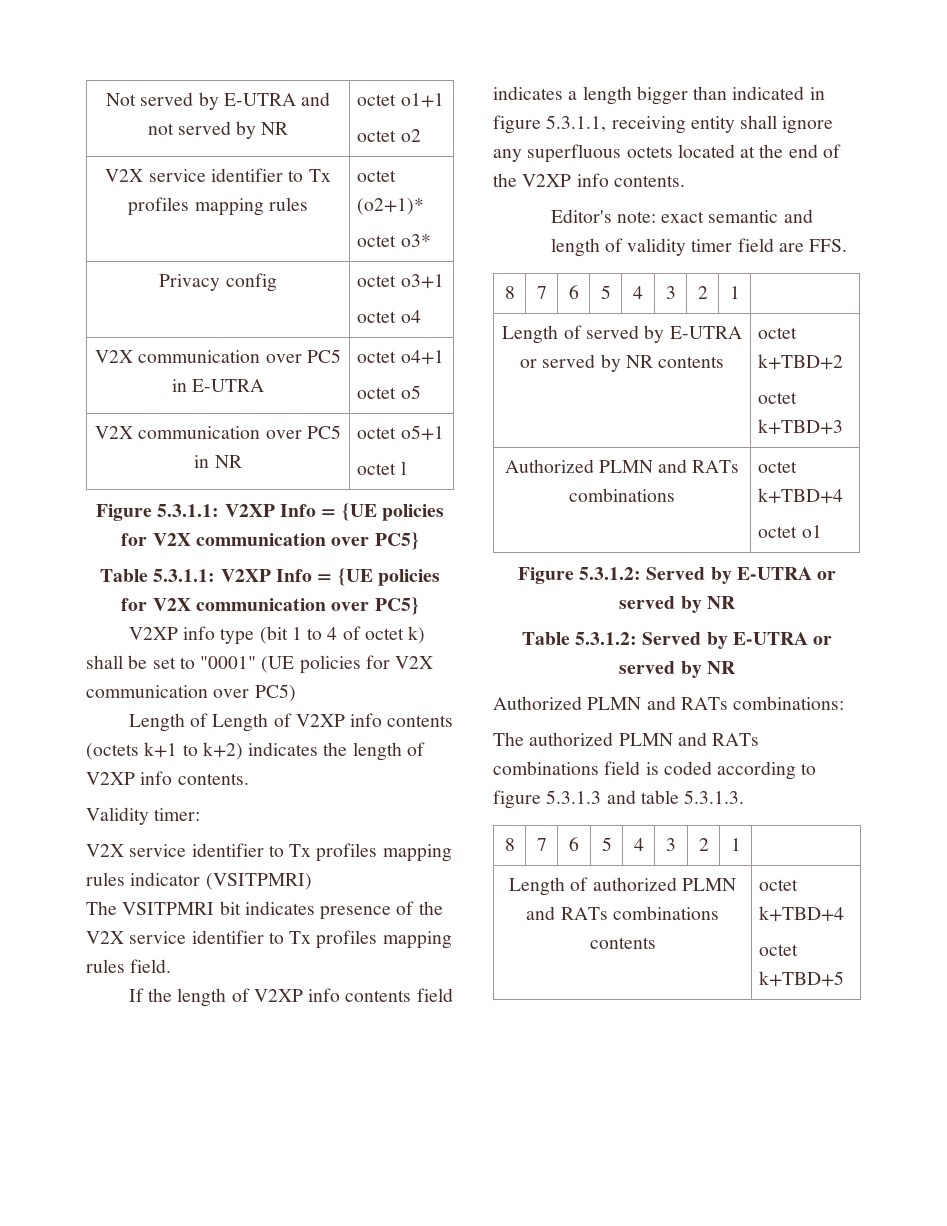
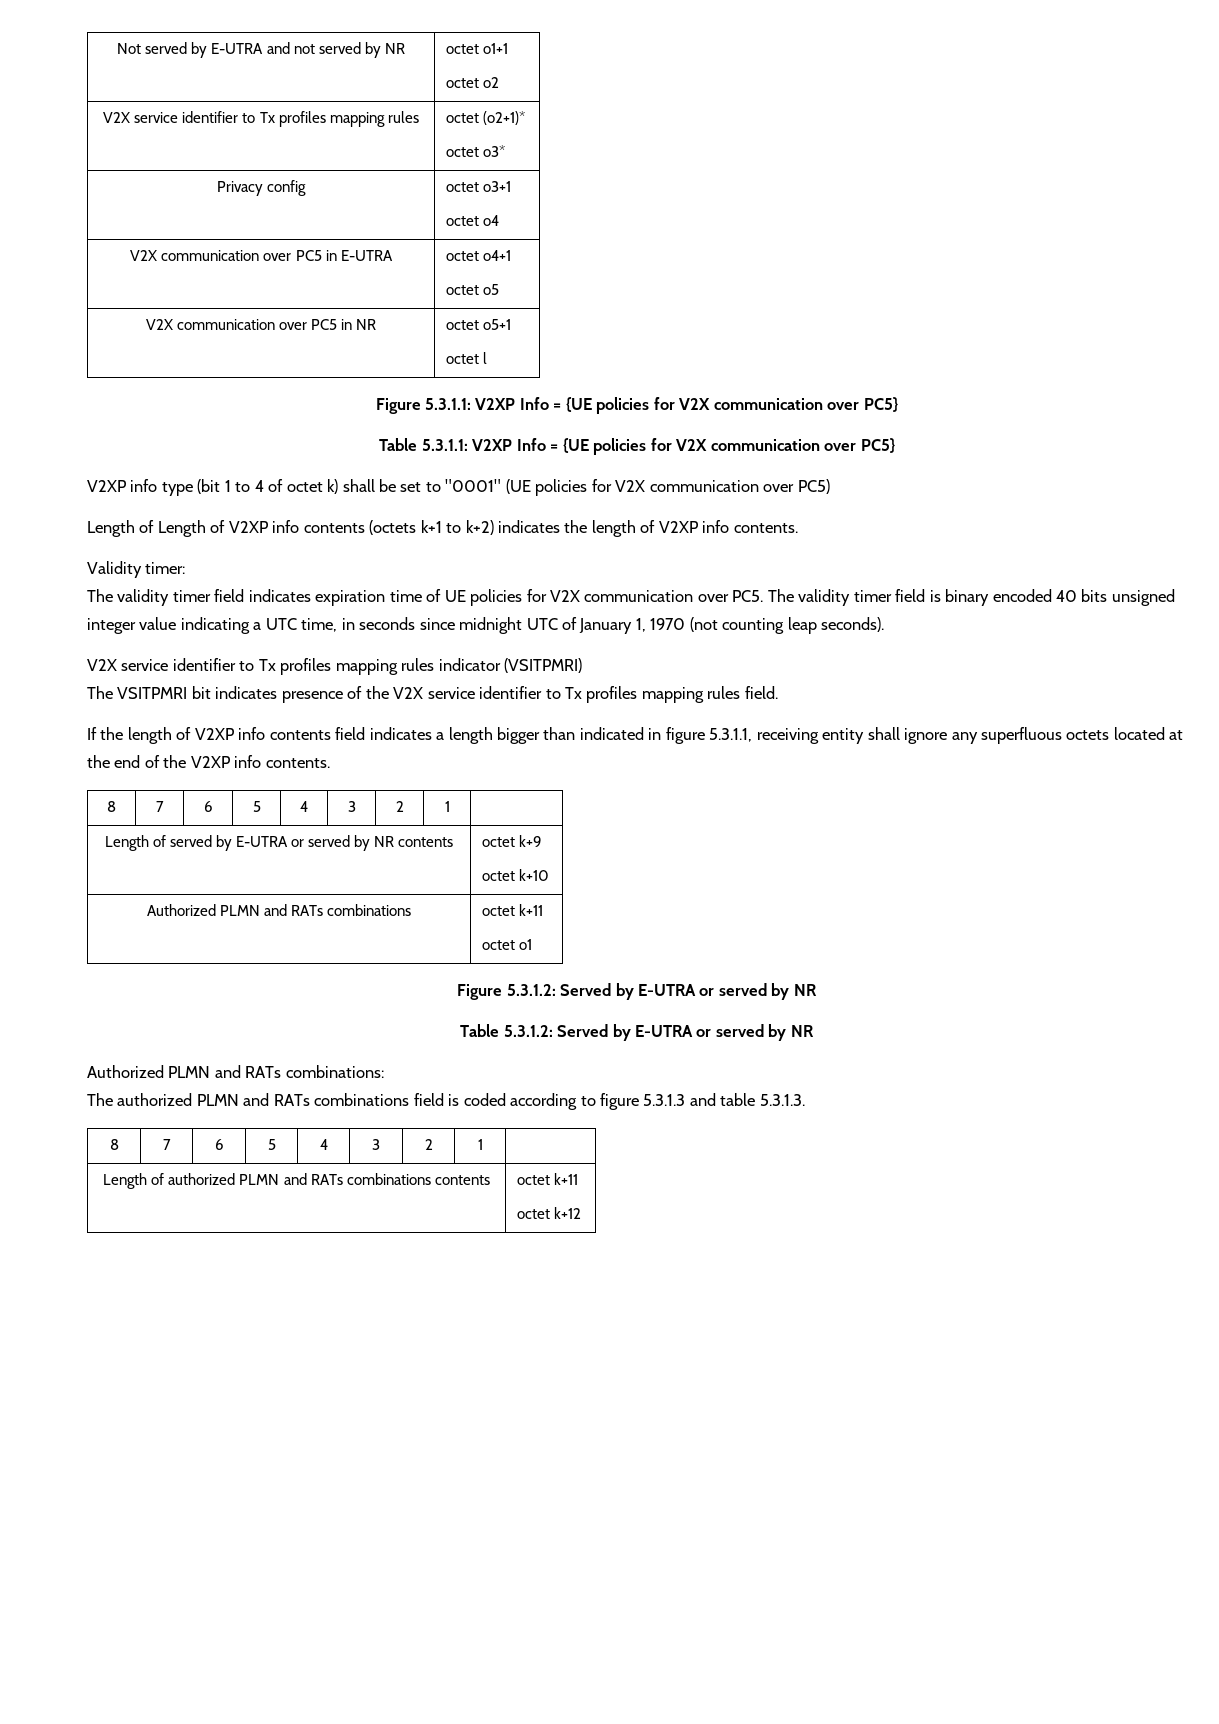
+ The validity timer field indicates expiration time of UE policies for V2X communication over PC5. The validity timer field is binary encoded 40 bits unsigned integer value indicating a UTC time, in seconds since midnight UTC of January 1, 1970 (not counting leap seconds).
- Editor's note: exact semantic and length of validity timer field are FFS.
- Length of served by E-UTRA or served by NR contents | octet k+TBD+2
- octet k+TBD+3
+ Length of served by E-UTRA or served by NR contents | octet k+9
+ octet k+10
- Authorized PLMN and RATs combinations | octet k+TBD+4
+ Authorized PLMN and RATs combinations | octet k+11
- Length of authorized PLMN and RATs combinations contents | octet k+TBD+4
- octet k+TBD+5
+ Length of authorized PLMN and RATs combinations contents | octet k+11
+ octet k+12

